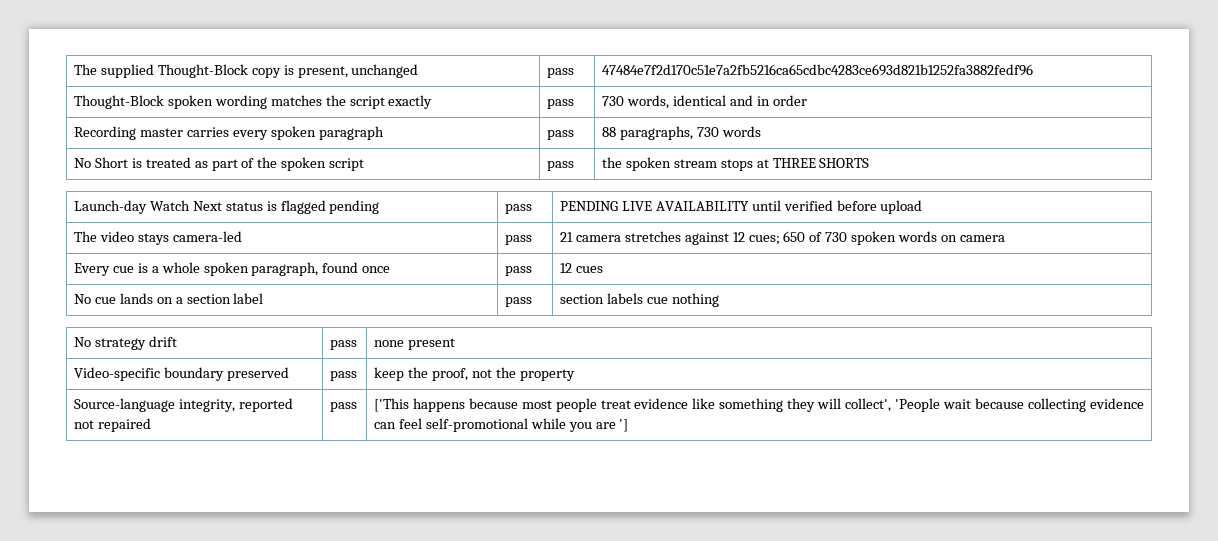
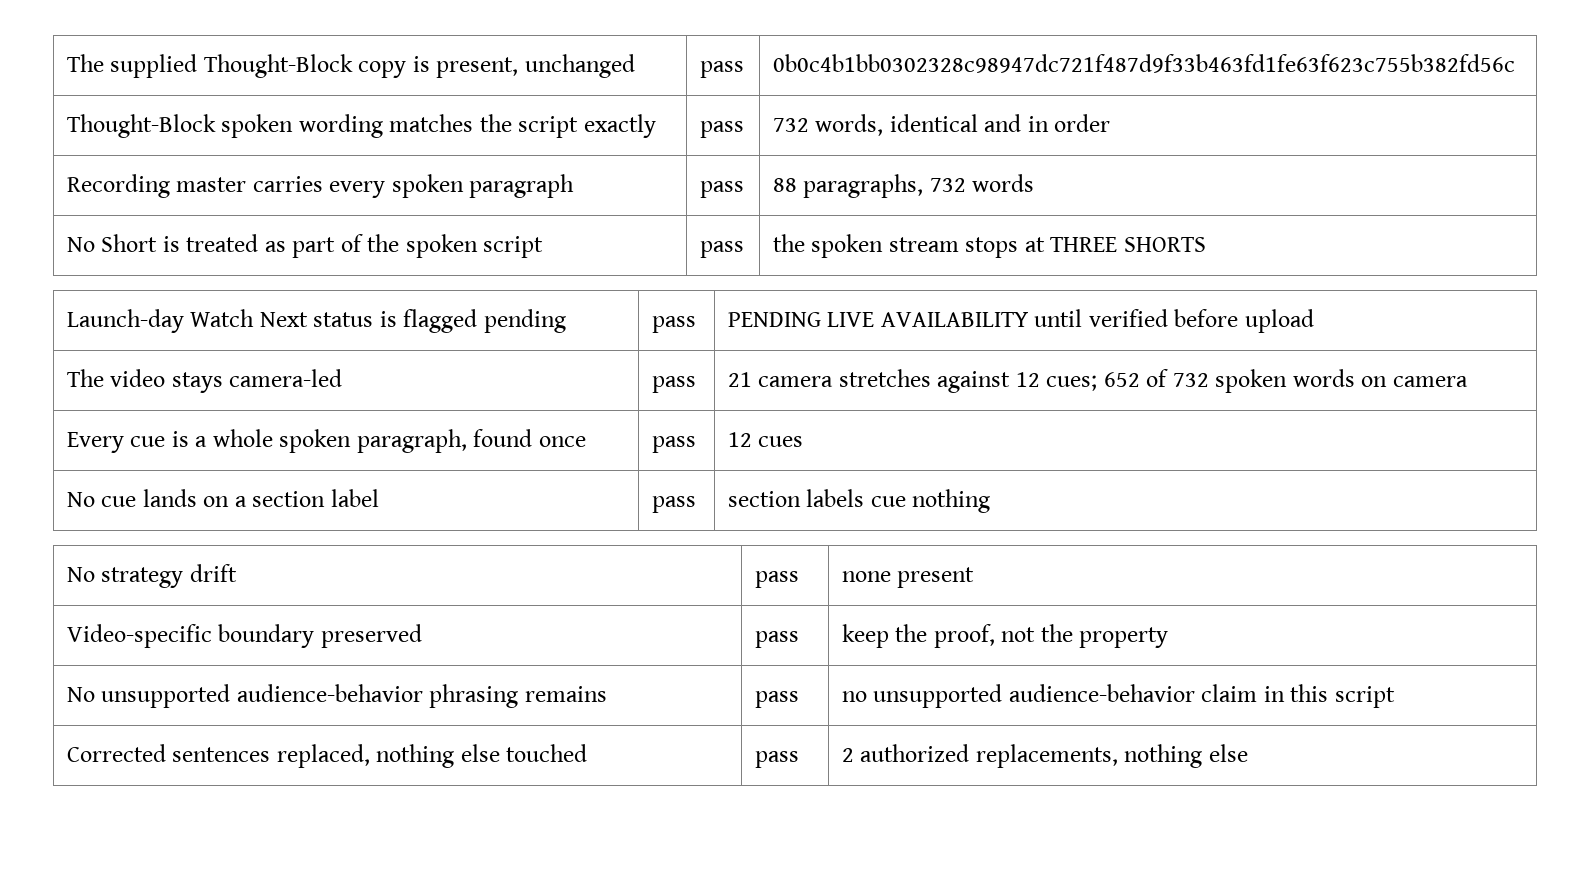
- The supplied Thought-Block copy is present, unchanged | pass | 47484e7f2d170c51e7a2fb5216ca65cdbc4283ce693d821b1252fa3882fedf96
+ The supplied Thought-Block copy is present, unchanged | pass | 0b0c4b1bb0302328c98947dc721f487d9f33b463fd1fe63f623c755b382fd56c
- Thought-Block spoken wording matches the script exactly | pass | 730 words, identical and in order
+ Thought-Block spoken wording matches the script exactly | pass | 732 words, identical and in order
- Recording master carries every spoken paragraph | pass | 88 paragraphs, 730 words
+ Recording master carries every spoken paragraph | pass | 88 paragraphs, 732 words
- The video stays camera-led | pass | 21 camera stretches against 12 cues; 650 of 730 spoken words on camera
+ The video stays camera-led | pass | 21 camera stretches against 12 cues; 652 of 732 spoken words on camera
- Source-language integrity, reported not repaired | pass | ['This happens because most people treat evidence like something they will collect', 'People wait because collecting evidence can feel self-promotional while you are ']
+ No unsupported audience-behavior phrasing remains | pass | no unsupported audience-behavior claim in this script
+ Corrected sentences replaced, nothing else touched | pass | 2 authorized replacements, nothing else

